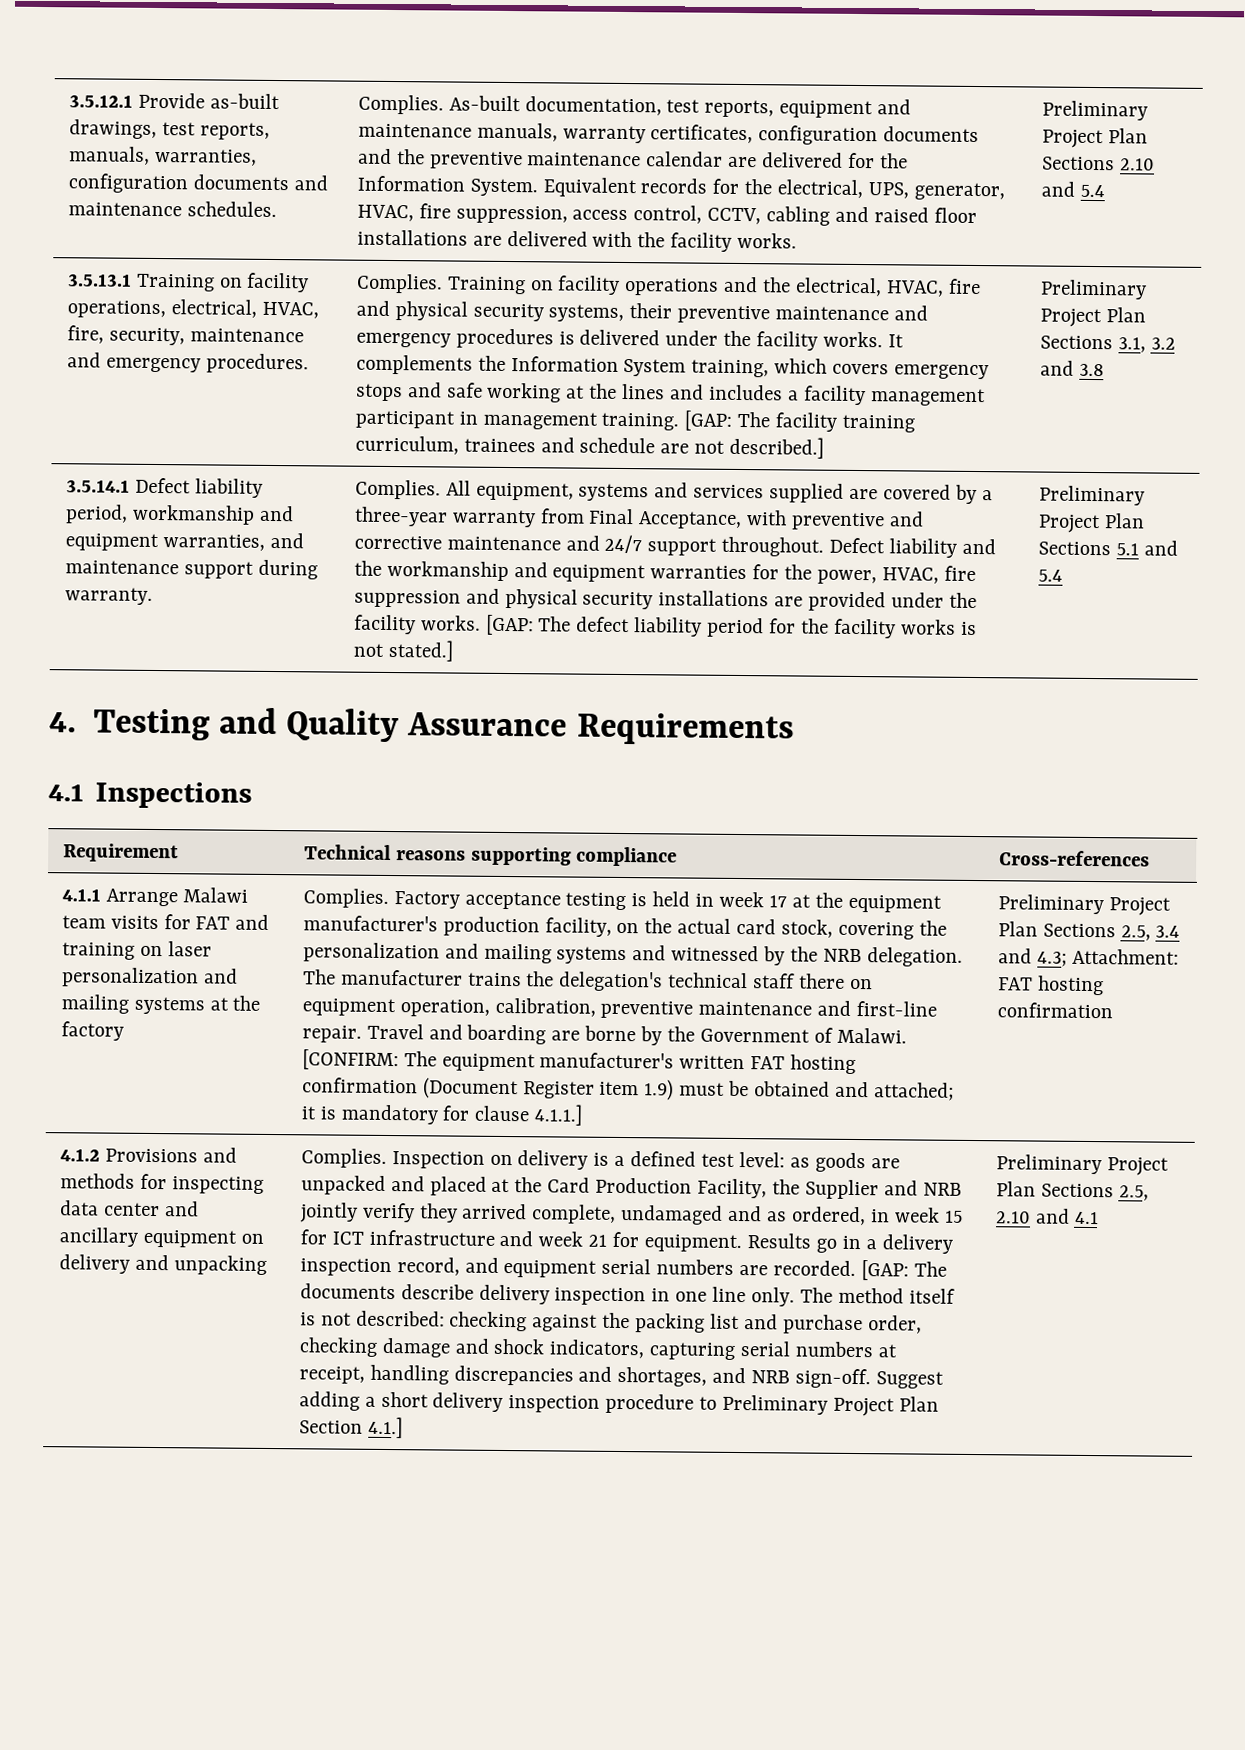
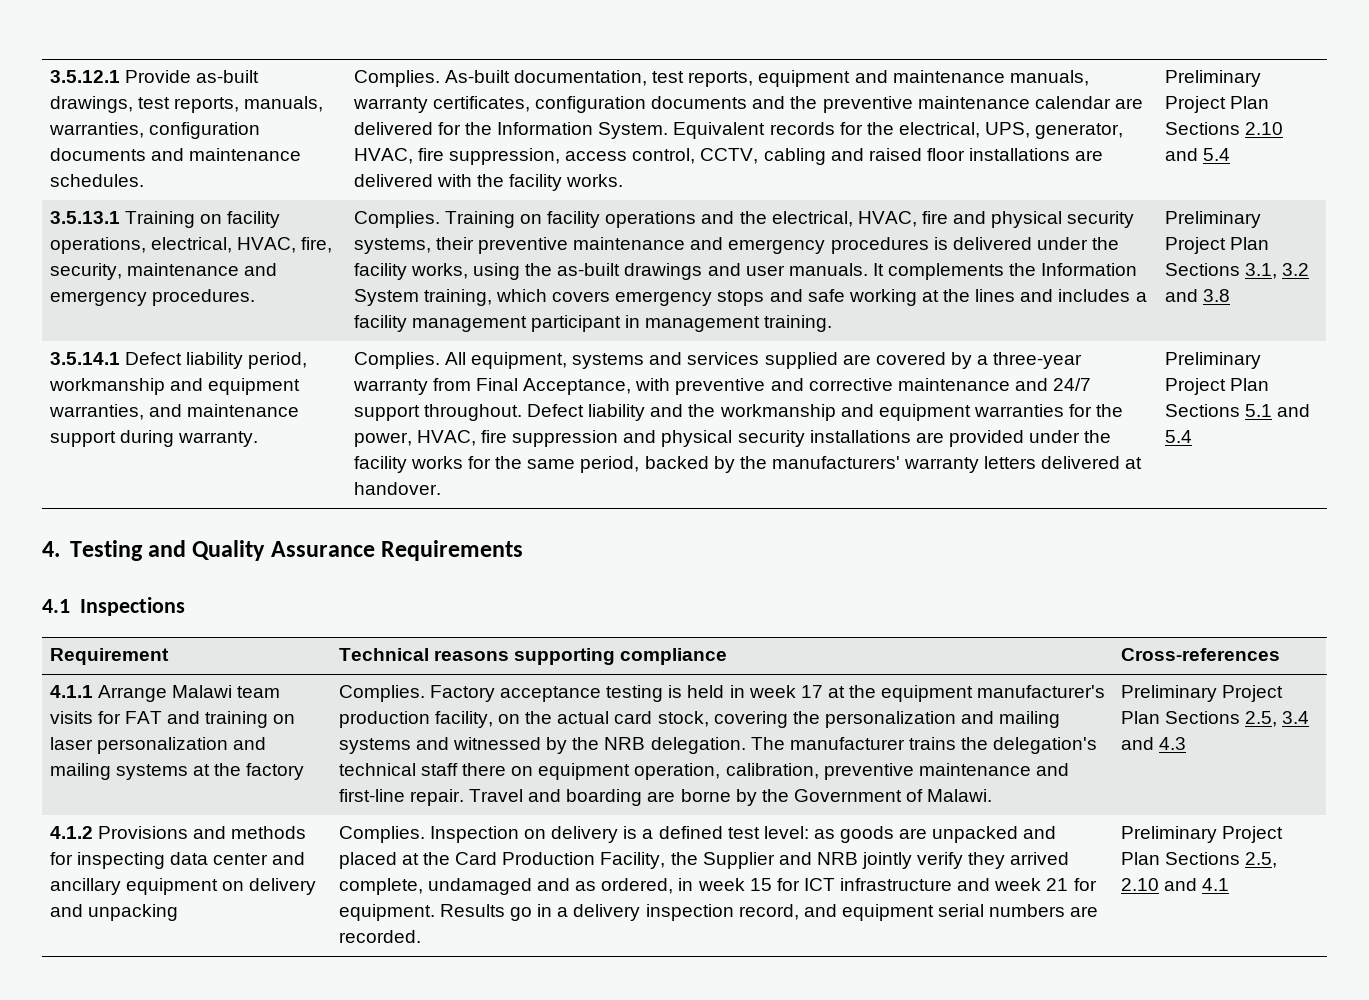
- Training on facility operations and the electrical, HVAC, fire and physical security systems, their preventive maintenance and emergency procedures is delivered under the facility works.
+ Training on facility operations and the electrical, HVAC, fire and physical security systems, their preventive maintenance and emergency procedures is delivered under the facility works, using the as-built drawings and user manuals.
- [GAP: The facility training curriculum, trainees and schedule are not described.]
- Defect liability and the workmanship and equipment warranties for the power, HVAC, fire suppression and physical security installations are provided under the facility works. [GAP: The defect liability period for the facility works is not stated.]
+ Defect liability and the workmanship and equipment warranties for the power, HVAC, fire suppression and physical security installations are provided under the facility works for the same period, backed by the manufacturers' warranty letters delivered at handover.
- [CONFIRM: The equipment manufacturer's written FAT hosting confirmation (Document Register item 1.9) must be obtained and attached; it is mandatory for clause 4.1.1.]
- Preliminary Project Plan Sections 2.5, 3.4 and 4.3; Attachment: FAT hosting confirmation
+ Preliminary Project Plan Sections 2.5, 3.4 and 4.3
- [GAP: The documents describe delivery inspection in one line only. The method itself is not described: checking against the packing list and purchase order, checking damage and shock indicators, capturing serial numbers at receipt, handling discrepancies and shortages, and NRB sign-off. Suggest adding a short delivery inspection procedure to Preliminary Project Plan Section 4.1.]

